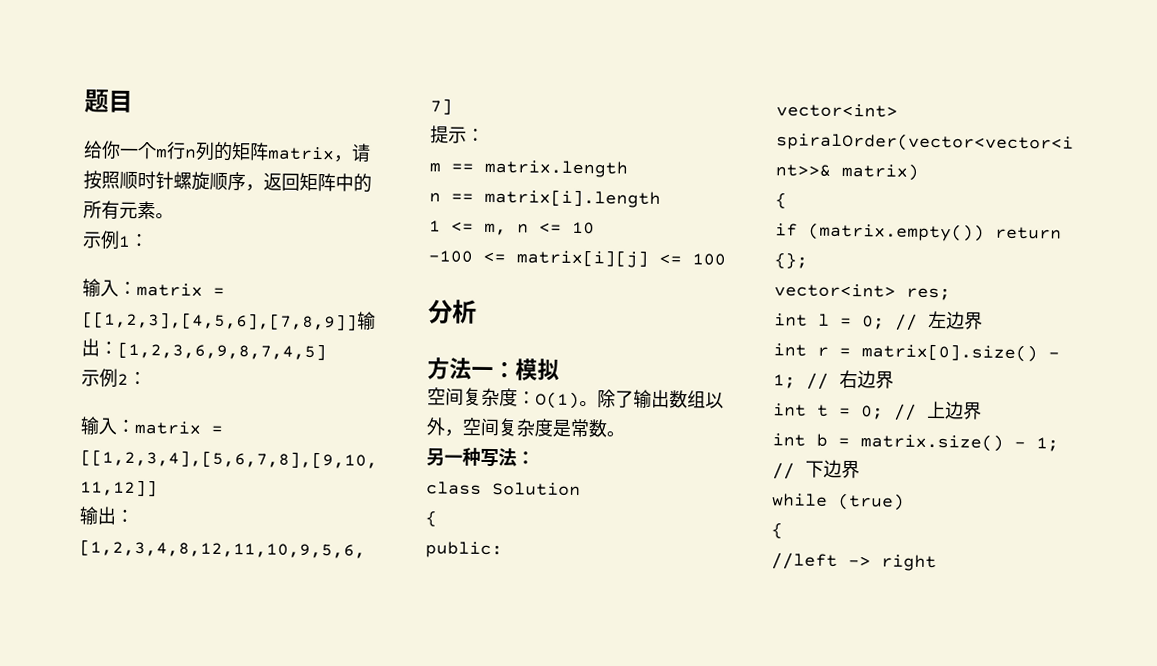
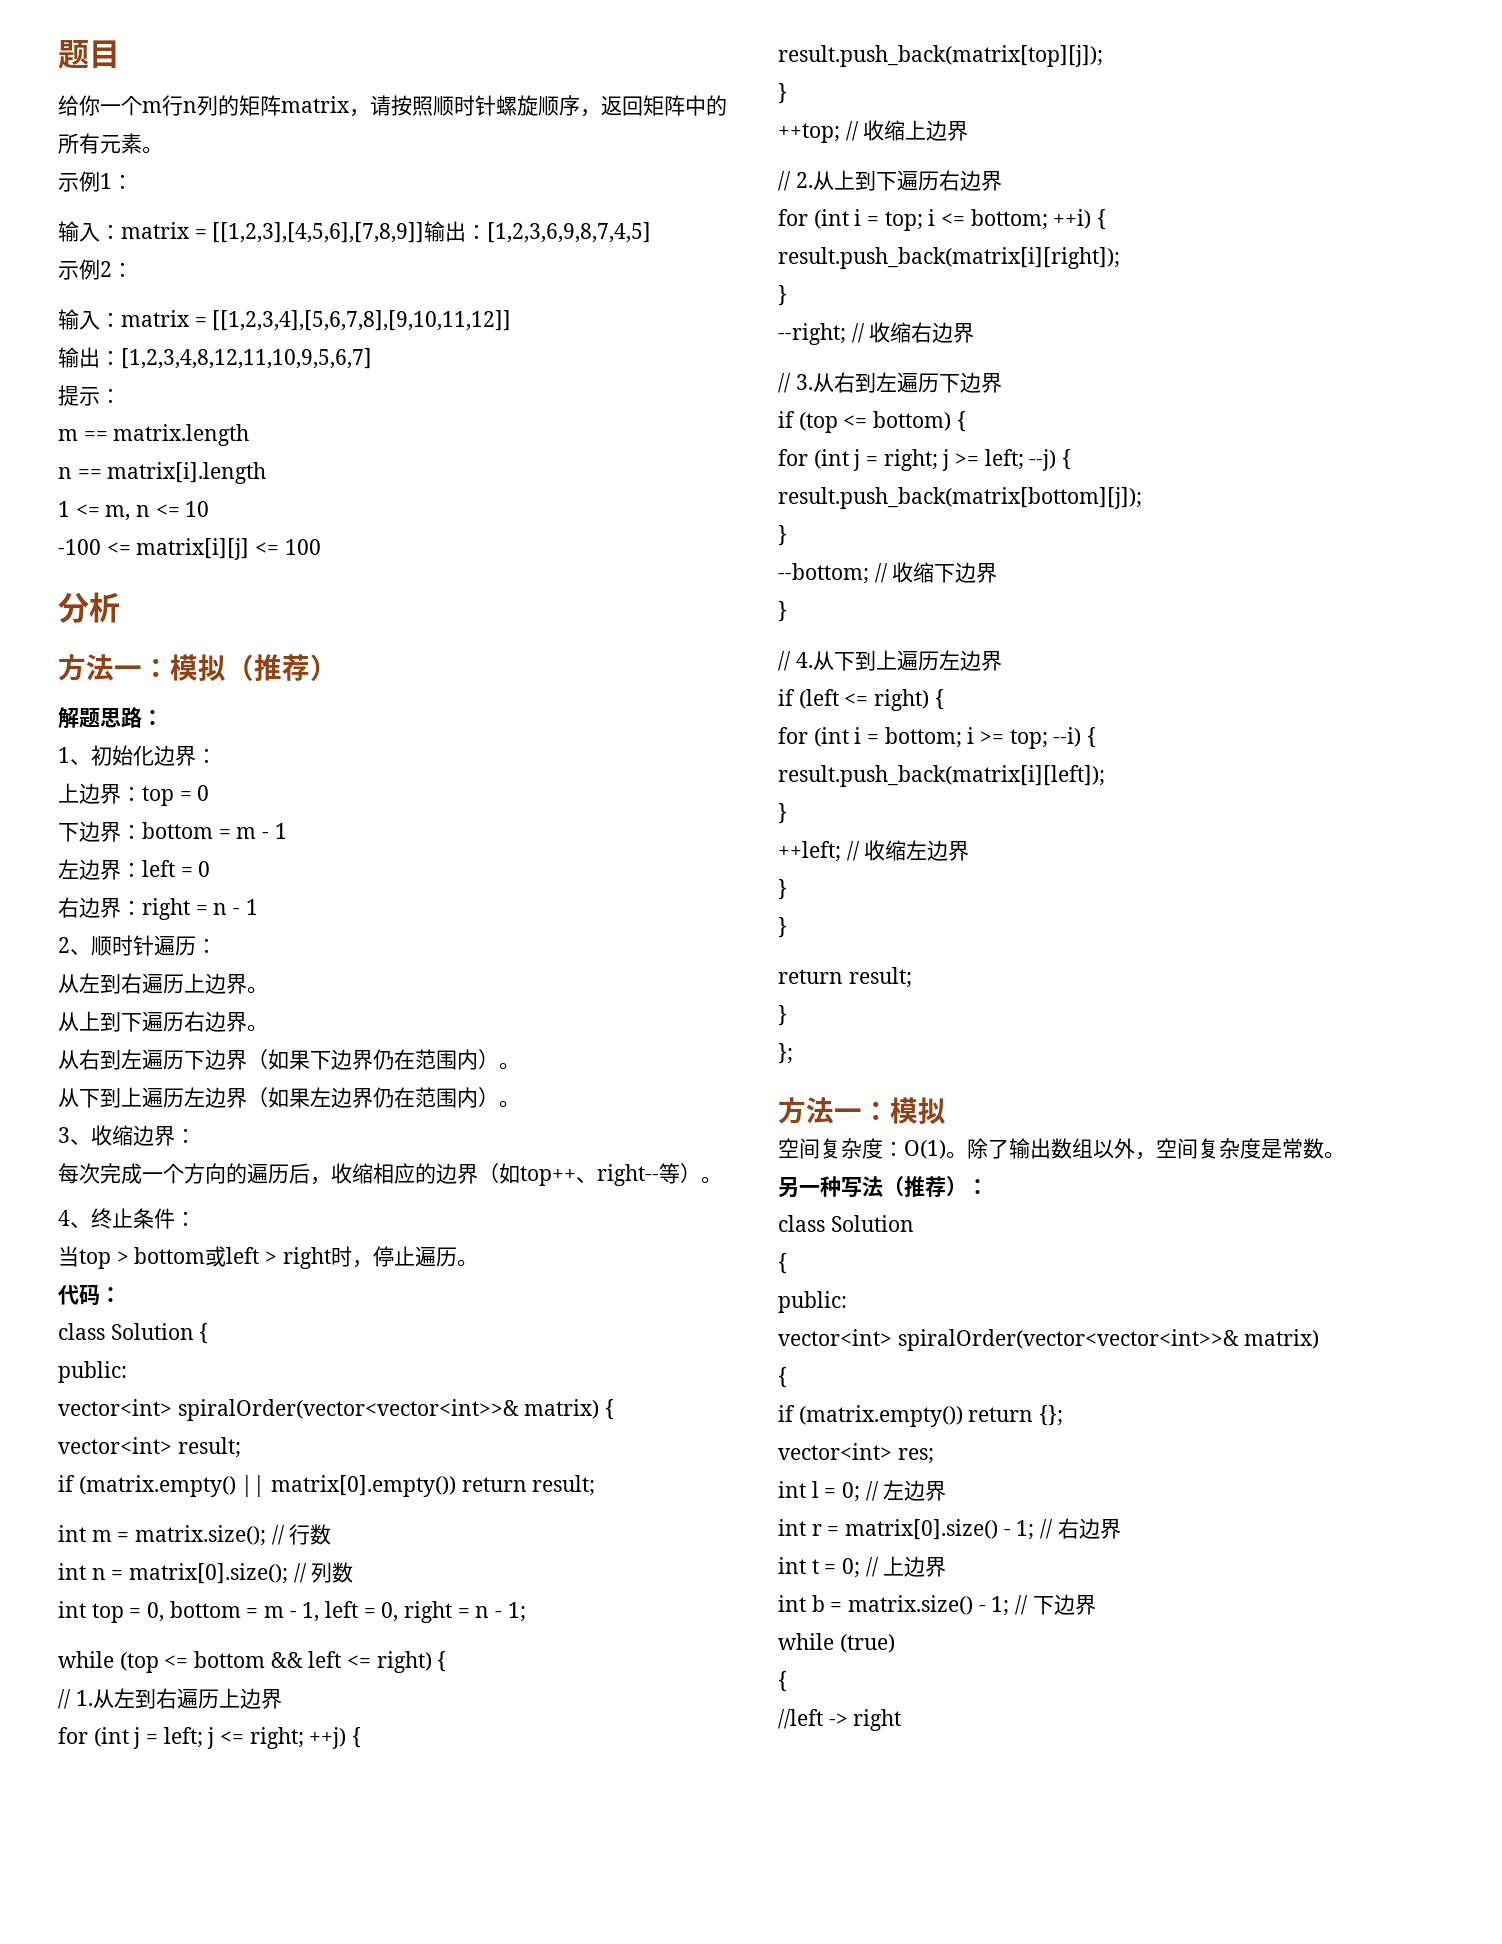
+ 方法一：模拟（推荐）
+ 解题思路：
+ 1、初始化边界：
+ 上边界：top = 0
+ 下边界：bottom = m - 1
+ 左边界：left = 0
+ 右边界：right = n - 1
+ 2、顺时针遍历：
+ 从左到右遍历上边界。
+ 从上到下遍历右边界。
+ 从右到左遍历下边界（如果下边界仍在范围内）。
+ 从下到上遍历左边界（如果左边界仍在范围内）。
+ 3、收缩边界：
+ 每次完成一个方向的遍历后，收缩相应的边界（如top++、right--等）。
+ 4、终止条件：
+ 当top > bottom或left > right时，停止遍历。
+ 代码：
+ class Solution {
+ public:
+ vector<int> spiralOrder(vector<vector<int>>& matrix) {
+ vector<int> result;
+ if (matrix.empty() || matrix[0].empty()) return result;
+ int m = matrix.size(); // 行数
+ int n = matrix[0].size(); // 列数
+ int top = 0, bottom = m - 1, left = 0, right = n - 1;
+ while (top <= bottom && left <= right) {
+ // 1.从左到右遍历上边界
+ for (int j = left; j <= right; ++j) {
+ result.push_back(matrix[top][j]);
+ }
+ ++top; // 收缩上边界
+ // 2.从上到下遍历右边界
+ for (int i = top; i <= bottom; ++i) {
+ result.push_back(matrix[i][right]);
+ }
+ --right; // 收缩右边界
+ // 3.从右到左遍历下边界
+ if (top <= bottom) {
+ for (int j = right; j >= left; --j) {
+ result.push_back(matrix[bottom][j]);
+ }
+ --bottom; // 收缩下边界
+ }
+ // 4.从下到上遍历左边界
+ if (left <= right) {
+ for (int i = bottom; i >= top; --i) {
+ result.push_back(matrix[i][left]);
+ }
+ ++left; // 收缩左边界
+ }
+ }
+ return result;
+ }
+ };
- 另一种写法：
+ 另一种写法（推荐）：

